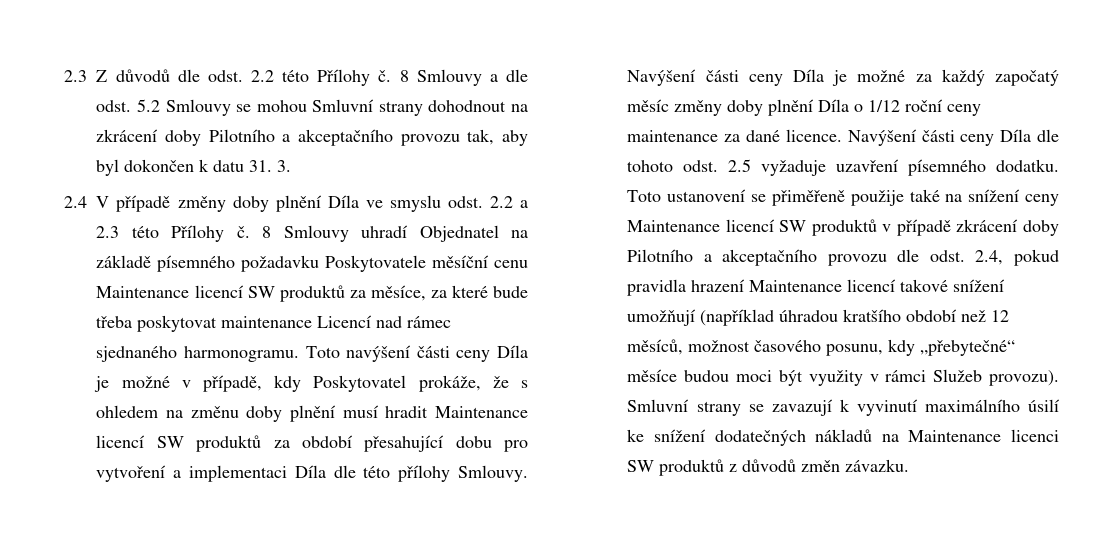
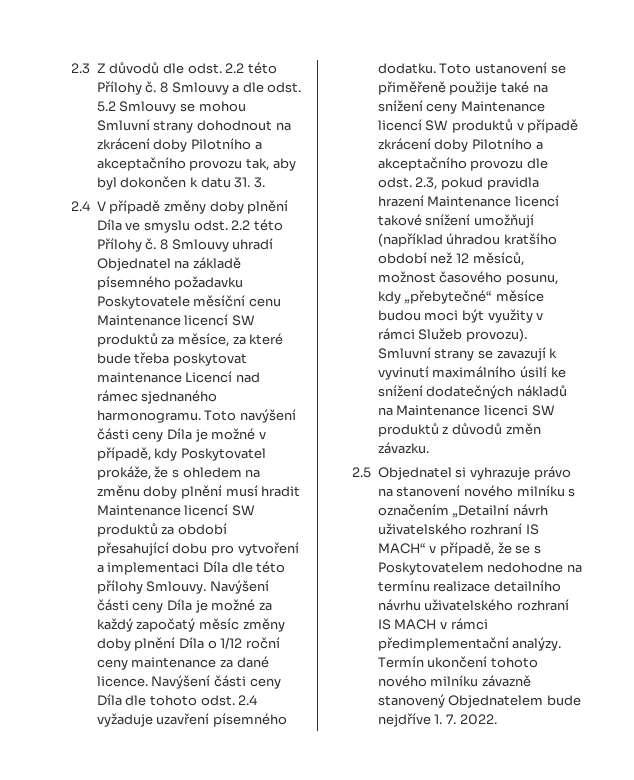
- 2.4 V případě změny doby plnění Díla ve smyslu odst. 2.2 a 2.3 této Přílohy č.
+ 2.4 V případě změny doby plnění Díla ve smyslu odst. 2.2 této Přílohy č.
- Navýšení části ceny Díla dle tohoto odst. 2.5 vyžaduje uzavření písemného dodatku.
+ Navýšení části ceny Díla dle tohoto odst. 2.4 vyžaduje uzavření písemného dodatku.
- Toto ustanovení se přiměřeně použije také na snížení ceny Maintenance licencí SW produktů v případě zkrácení doby Pilotního a akceptačního provozu dle odst. 2.4, pokud pravidla hrazení Maintenance licencí takové snížení umožňují (například úhradou kratšího období než 12 měsíců, možnost časového posunu, kdy „přebytečné“ měsíce budou moci být využity v rámci Služeb provozu).
+ Toto ustanovení se přiměřeně použije také na snížení ceny Maintenance licencí SW produktů v případě zkrácení doby Pilotního a akceptačního provozu dle odst. 2.3, pokud pravidla hrazení Maintenance licencí takové snížení umožňují (například úhradou kratšího období než 12 měsíců, možnost časového posunu, kdy „přebytečné“ měsíce budou moci být využity v rámci Služeb provozu).
+ 2.5 Objednatel si vyhrazuje právo na stanovení nového milníku s označením „Detailní návrh uživatelského rozhraní IS MACH“ v případě, že se s Poskytovatelem nedohodne na termínu realizace detailního návrhu uživatelského rozhraní IS MACH v rámci předimplementační analýzy. Termín ukončení tohoto nového milníku závazně stanovený Objednatelem bude nejdříve 1. 7. 2022.

